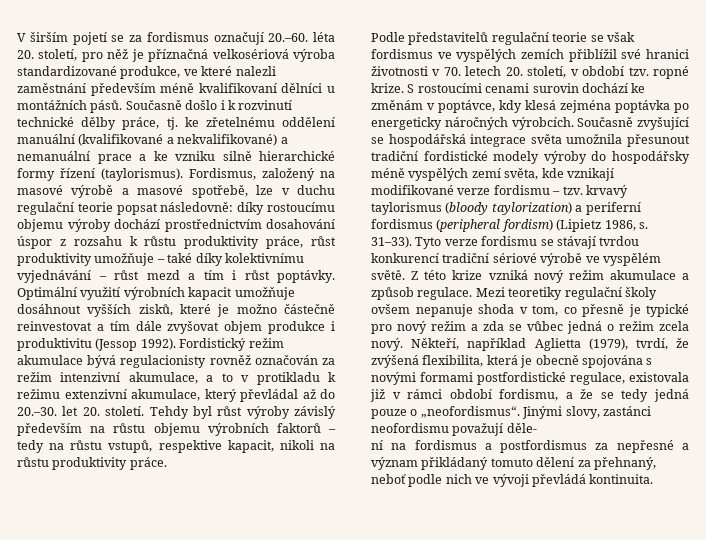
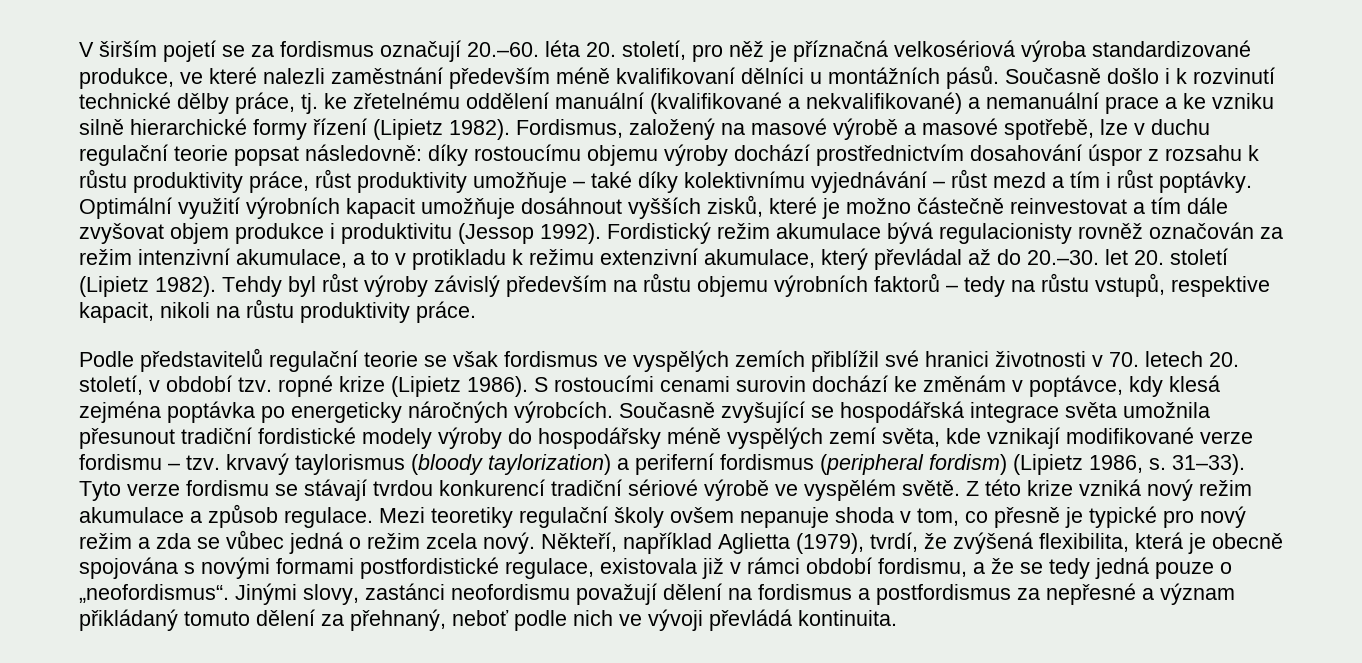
- Současně došlo i k rozvinutí technické dělby práce, tj. ke zřetelnému oddělení manuální (kvalifikované a nekvalifikované) a nemanuální prace a ke vzniku silně hierarchické formy řízení (taylorismus).
+ Současně došlo i k rozvinutí technické dělby práce, tj. ke zřetelnému oddělení manuální (kvalifikované a nekvalifikované) a nemanuální prace a ke vzniku silně hierarchické formy řízení (Lipietz 1982).
- Fordistický režim akumulace bývá regulacionisty rovněž označován za režim intenzivní akumulace, a to v protikladu k režimu extenzivní akumulace, který převládal až do 20.–30. let 20. století.
+ Fordistický režim akumulace bývá regulacionisty rovněž označován za režim intenzivní akumulace, a to v protikladu k režimu extenzivní akumulace, který převládal až do 20.–30. let 20. století (Lipietz 1982).
- Podle představitelů regulační teorie se však fordismus ve vyspělých zemích přiblížil své hranici životnosti v 70. letech 20. století, v období tzv. ropné krize.
+ Podle představitelů regulační teorie se však fordismus ve vyspělých zemích přiblížil své hranici životnosti v 70. letech 20. století, v období tzv. ropné krize (Lipietz 1986).
- Jinými slovy, zastánci neofordismu považují děle-
- ní na fordismus a postfordismus za nepřesné a význam přikládaný tomuto dělení za přehnaný, neboť podle nich ve vývoji převládá kontinuita.
+ Jinými slovy, zastánci neofordismu považují dělení na fordismus a postfordismus za nepřesné a význam přikládaný tomuto dělení za přehnaný, neboť podle nich ve vývoji převládá kontinuita.

